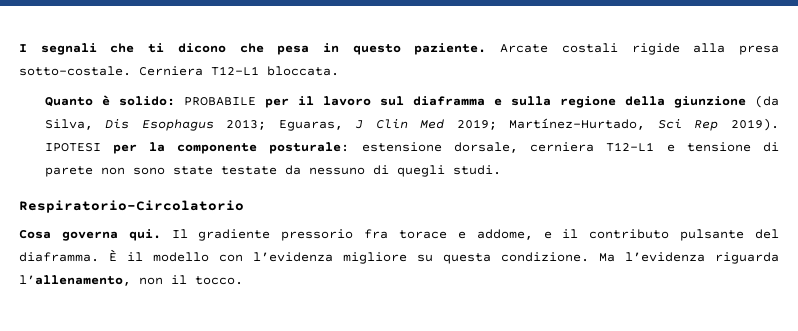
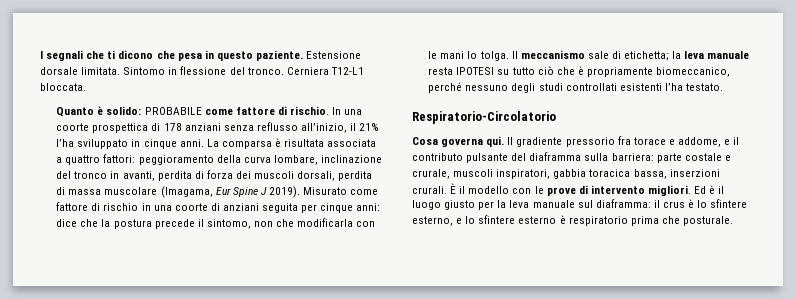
- Arcate costali rigide alla presa sotto-costale.
+ Estensione dorsale limitata. Sintomo in flessione del tronco.
- Quanto è solido: PROBABILE per il lavoro sul diaframma e sulla regione della giunzione (da Silva, Dis Esophagus 2013; Eguaras, J Clin Med 2019; Martínez-Hurtado, Sci Rep 2019). IPOTESI per la componente posturale: estensione dorsale, cerniera T12-L1 e tensione di parete non sono state testate da nessuno di quegli studi.
+ Quanto è solido: PROBABILE come fattore di rischio. In una coorte prospettica di 178 anziani senza reflusso all’inizio, il 21% l’ha sviluppato in cinque anni. La comparsa è risultata associata a quattro fattori: peggioramento della curva lombare, inclinazione del tronco in avanti, perdita di forza dei muscoli dorsali, perdita di massa muscolare (Imagama, Eur Spine J 2019). Misurato come fattore di rischio in una coorte di anziani seguita per cinque anni: dice che la postura precede il sintomo, non che modificarla con le mani lo tolga. Il meccanismo sale di etichetta; la leva manuale resta IPOTESI su tutto ciò che è propriamente biomeccanico, perché nessuno degli studi controllati esistenti l’ha testato.
- Il gradiente pressorio fra torace e addome, e il contributo pulsante del diaframma. È il modello con l’evidenza migliore su questa condizione. Ma l’evidenza riguarda l’allenamento, non il tocco.
+ Il gradiente pressorio fra torace e addome, e il contributo pulsante del diaframma sulla barriera: parte costale e crurale, muscoli inspiratori, gabbia toracica bassa, inserzioni crurali. È il modello con le prove di intervento migliori. Ed è il luogo giusto per la leva manuale sul diaframma: il crus è lo sfintere esterno, e lo sfintere esterno è respiratorio prima che posturale.

